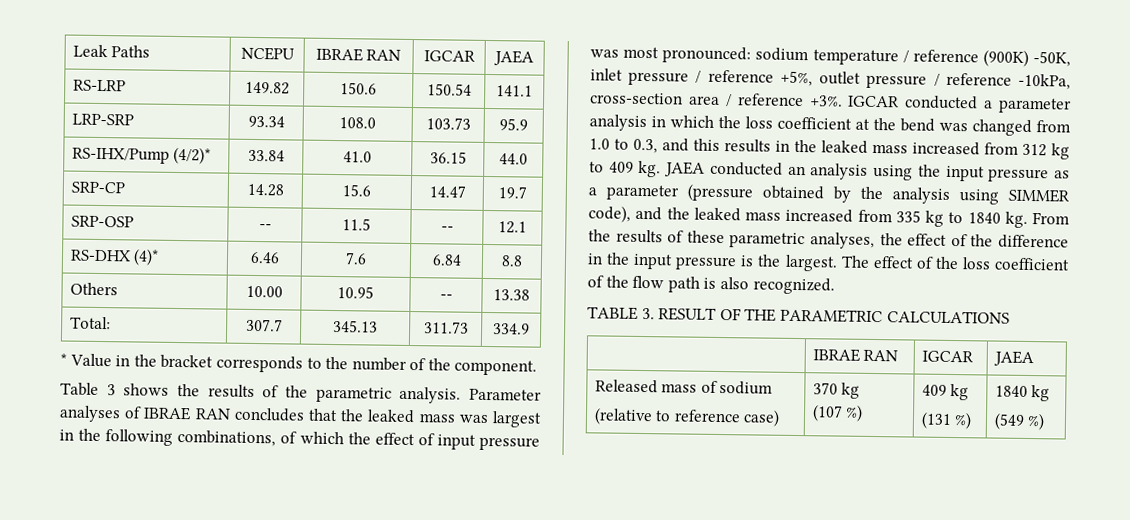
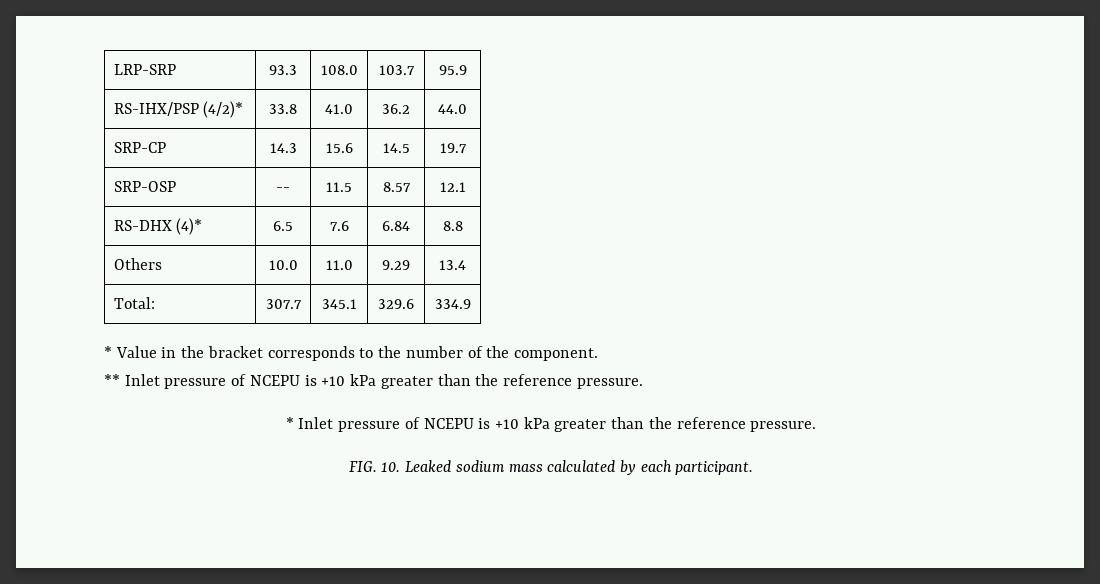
- Leak Paths | NCEPU | IBRAE RAN | IGCAR | JAEA
- RS-LRP | 149.82 | 150.6 | 150.54 | 141.1
- LRP-SRP | 93.34 | 108.0 | 103.73 | 95.9
+ LRP-SRP | 93.3 | 108.0 | 103.7 | 95.9
- RS-IHX/Pump (4/2)* | 33.84 | 41.0 | 36.15 | 44.0
+ RS-IHX/PSP (4/2)* | 33.8 | 41.0 | 36.2 | 44.0
- SRP-CP | 14.28 | 15.6 | 14.47 | 19.7
+ SRP-CP | 14.3 | 15.6 | 14.5 | 19.7
- SRP-OSP | -- | 11.5 | -- | 12.1
+ SRP-OSP | -- | 11.5 | 8.57 | 12.1
- RS-DHX (4)* | 6.46 | 7.6 | 6.84 | 8.8
+ RS-DHX (4)* | 6.5 | 7.6 | 6.84 | 8.8
- Others | 10.00 | 10.95 | -- | 13.38
+ Others | 10.0 | 11.0 | 9.29 | 13.4
- Total: | 307.7 | 345.13 | 311.73 | 334.9
+ Total: | 307.7 | 345.1 | 329.6 | 334.9
- Table 3 shows the results of the parametric analysis. Parameter analyses of IBRAE RAN concludes that the leaked mass was largest in the following combinations, of which the effect of input pressure was most pronounced: sodium temperature / reference (900K) -50K, inlet pressure / reference +5%, outlet pressure / reference -10kPa, cross-section area / reference +3%. IGCAR conducted a parameter analysis in which the loss coefficient at the bend was changed from 1.0 to 0.3, and this results in the leaked mass increased from 312 kg to 409 kg. JAEA conducted an analysis using the input pressure as a parameter (pressure obtained by the analysis using SIMMER code), and the leaked mass increased from 335 kg to 1840 kg. From the results of these parametric analyses, the effect of the difference in the input pressure is the largest. The effect of the loss coefficient of the flow path is also recognized.
- TABLE 3. RESULT OF THE PARAMETRIC CALCULATIONS
- | IBRAE RAN | IGCAR | JAEA
- Released mass of sodium
- (relative to reference case) | 370 kg
- (107 %) | 409 kg
- (131 %) | 1840 kg
- (549 %)
+ ** Inlet pressure of NCEPU is +10 kPa greater than the reference pressure.
+ * Inlet pressure of NCEPU is +10 kPa greater than the reference pressure.
+ FIG. 10. Leaked sodium mass calculated by each participant.

